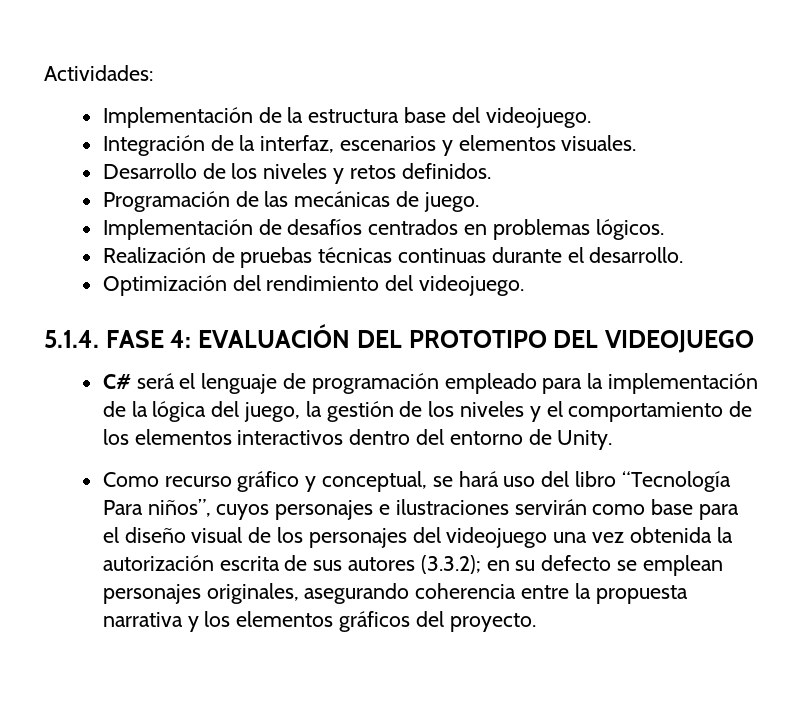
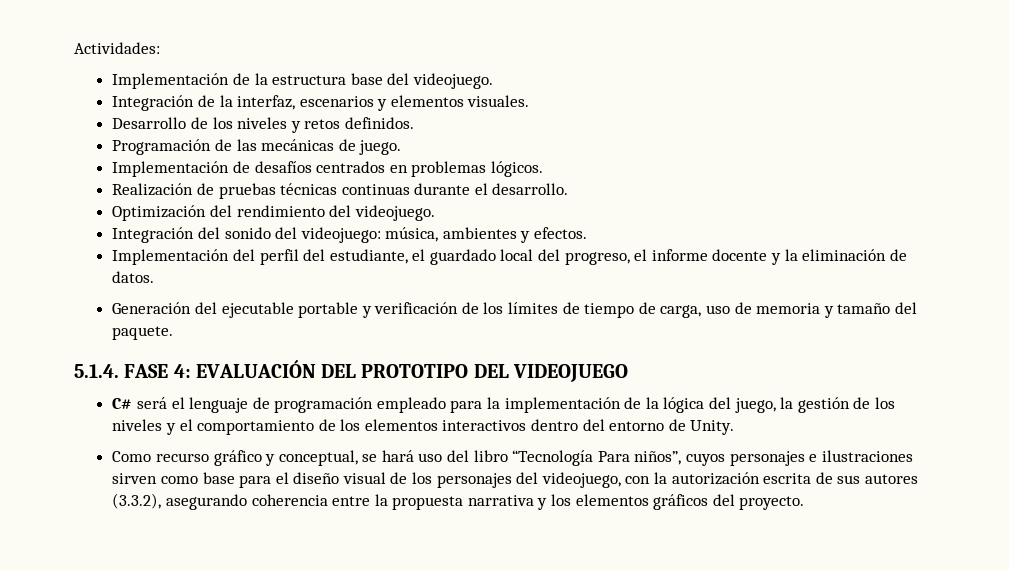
+ Integración del sonido del videojuego: música, ambientes y efectos.
+ Implementación del perfil del estudiante, el guardado local del progreso, el informe docente y la eliminación de datos.
+ Generación del ejecutable portable y verificación de los límites de tiempo de carga, uso de memoria y tamaño del paquete.
- Como recurso gráfico y conceptual, se hará uso del libro “Tecnología Para niños”, cuyos personajes e ilustraciones servirán como base para el diseño visual de los personajes del videojuego una vez obtenida la autorización escrita de sus autores (3.3.2); en su defecto se emplean personajes originales, asegurando coherencia entre la propuesta narrativa y los elementos gráficos del proyecto.
+ Como recurso gráfico y conceptual, se hará uso del libro “Tecnología Para niños”, cuyos personajes e ilustraciones sirven como base para el diseño visual de los personajes del videojuego, con la autorización escrita de sus autores (3.3.2), asegurando coherencia entre la propuesta narrativa y los elementos gráficos del proyecto.

